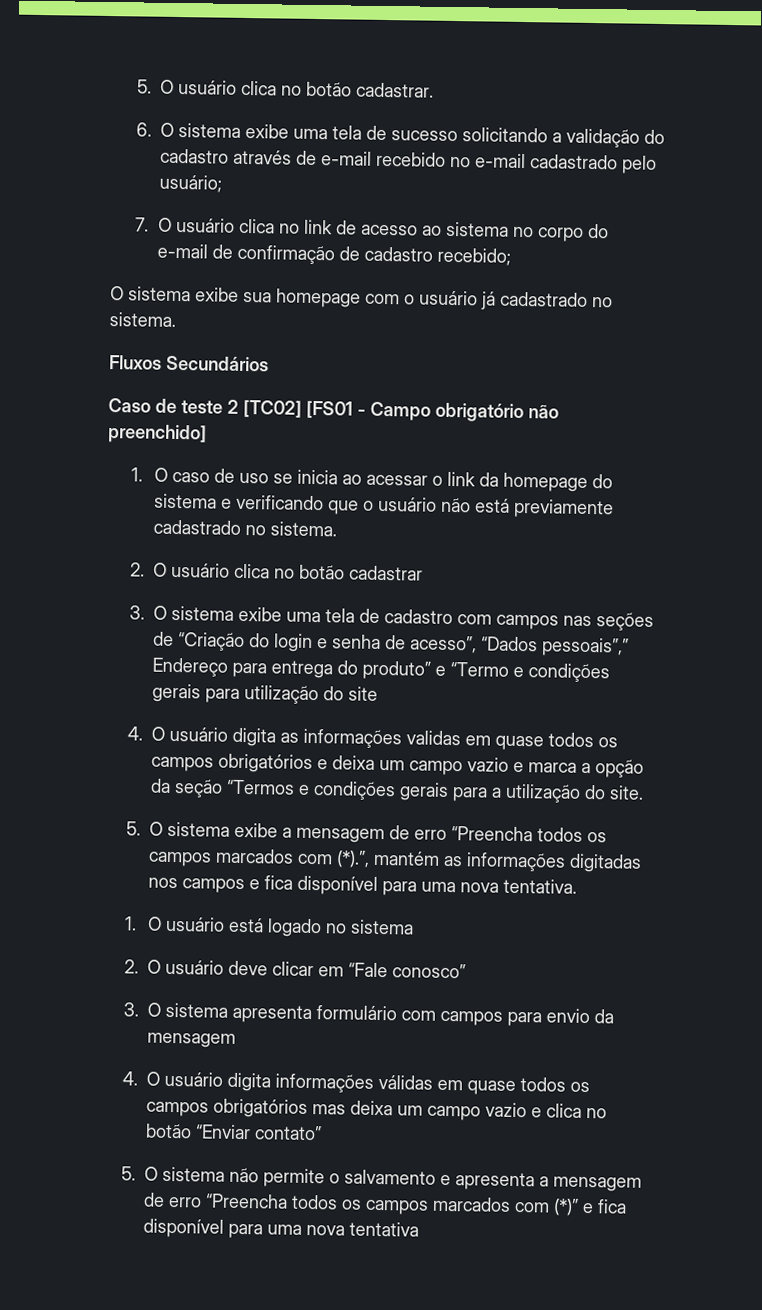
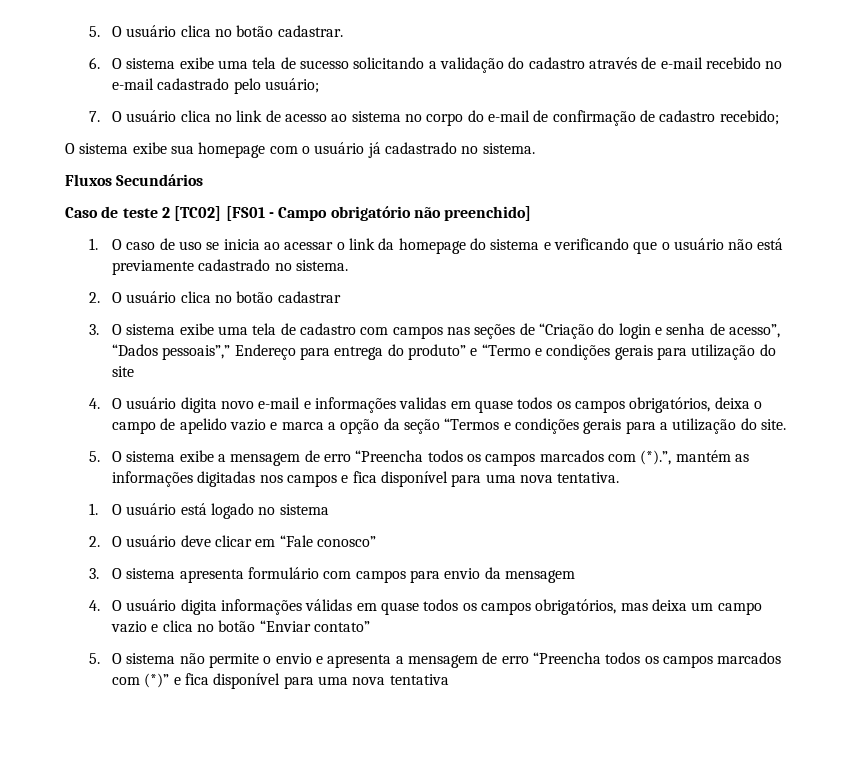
- 4. O usuário digita as informações validas em quase todos os campos obrigatórios e deixa um campo vazio e marca a opção da seção “Termos e condições gerais para a utilização do site.
+ 4. O usuário digita novo e-mail e informações validas em quase todos os campos obrigatórios, deixa o campo de apelido vazio e marca a opção da seção “Termos e condições gerais para a utilização do site.
- 4. O usuário digita informações válidas em quase todos os campos obrigatórios mas deixa um campo vazio e clica no botão “Enviar contato”
+ 4. O usuário digita informações válidas em quase todos os campos obrigatórios, mas deixa um campo vazio e clica no botão “Enviar contato”
- 5. O sistema não permite o salvamento e apresenta a mensagem de erro “Preencha todos os campos marcados com (*)” e fica disponível para uma nova tentativa
+ 5. O sistema não permite o envio e apresenta a mensagem de erro “Preencha todos os campos marcados com (*)” e fica disponível para uma nova tentativa

